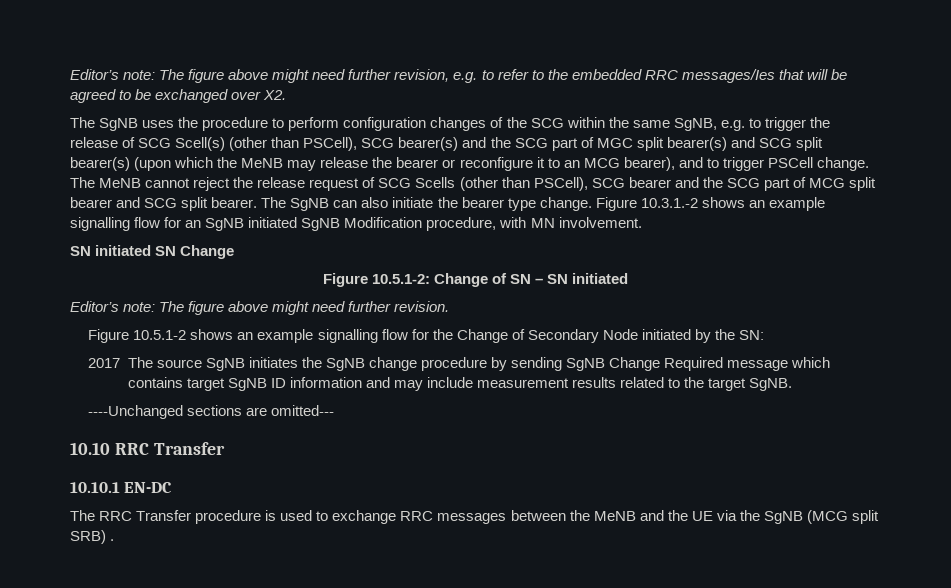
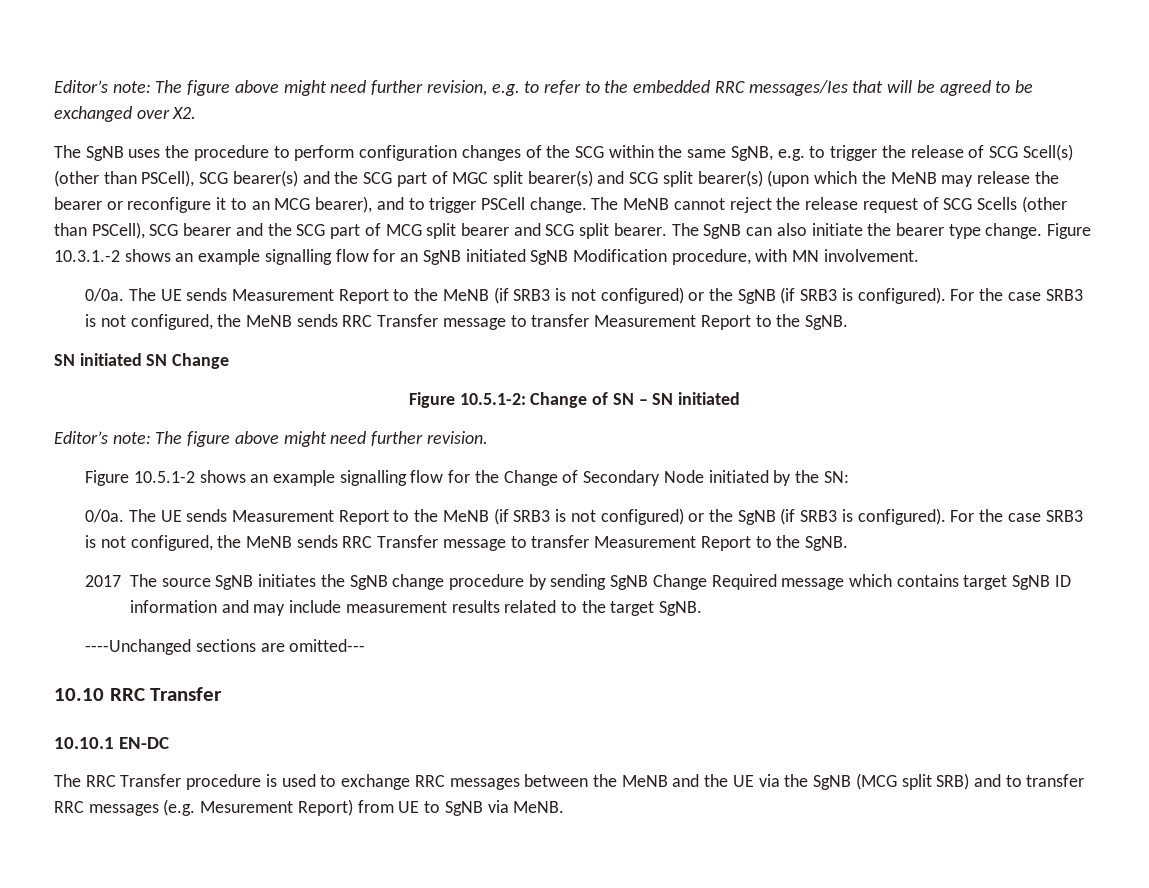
  Figure 10.3.1.-2 shows an example signalling flow for an SgNB initiated SgNB Modification procedure, with MN involvement.
+ 0/0a. The UE sends Measurement Report to the MeNB (if SRB3 is not configured) or the SgNB (if SRB3 is configured). For the case SRB3 is not configured, the MeNB sends RRC Transfer message to transfer Measurement Report to the SgNB.
  Figure 10.5.1-2 shows an example signalling flow for the Change of Secondary Node initiated by the SN:
+ 0/0a. The UE sends Measurement Report to the MeNB (if SRB3 is not configured) or the SgNB (if SRB3 is configured). For the case SRB3 is not configured, the MeNB sends RRC Transfer message to transfer Measurement Report to the SgNB.
- The RRC Transfer procedure is used to exchange RRC messages between the MeNB and the UE via the SgNB (MCG split SRB) .
+ The RRC Transfer procedure is used to exchange RRC messages between the MeNB and the UE via the SgNB (MCG split SRB) and to transfer RRC messages (e.g. Mesurement Report) from UE to SgNB via MeNB.

